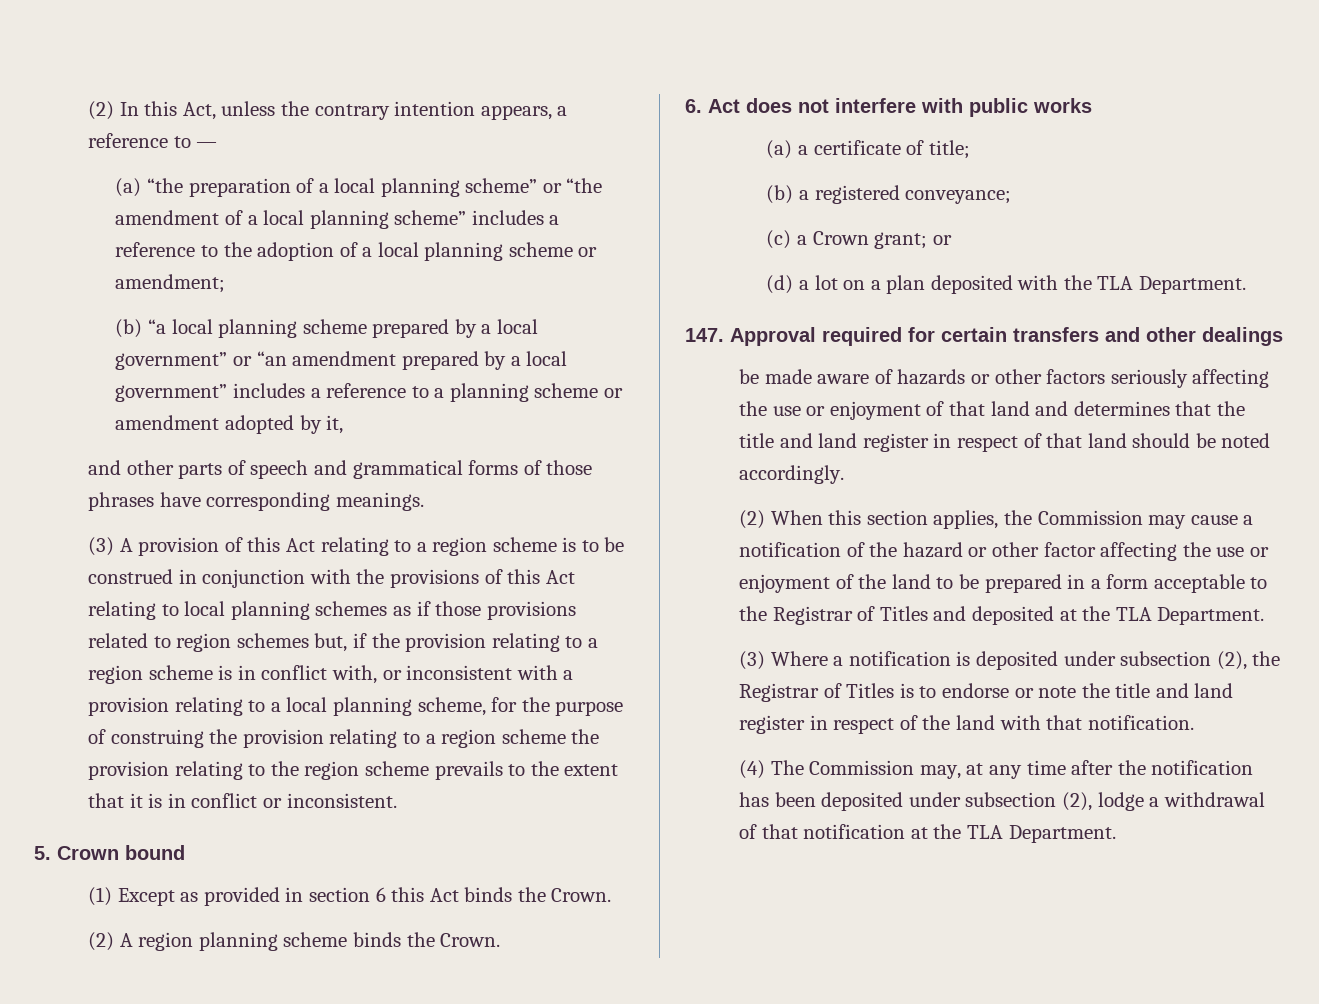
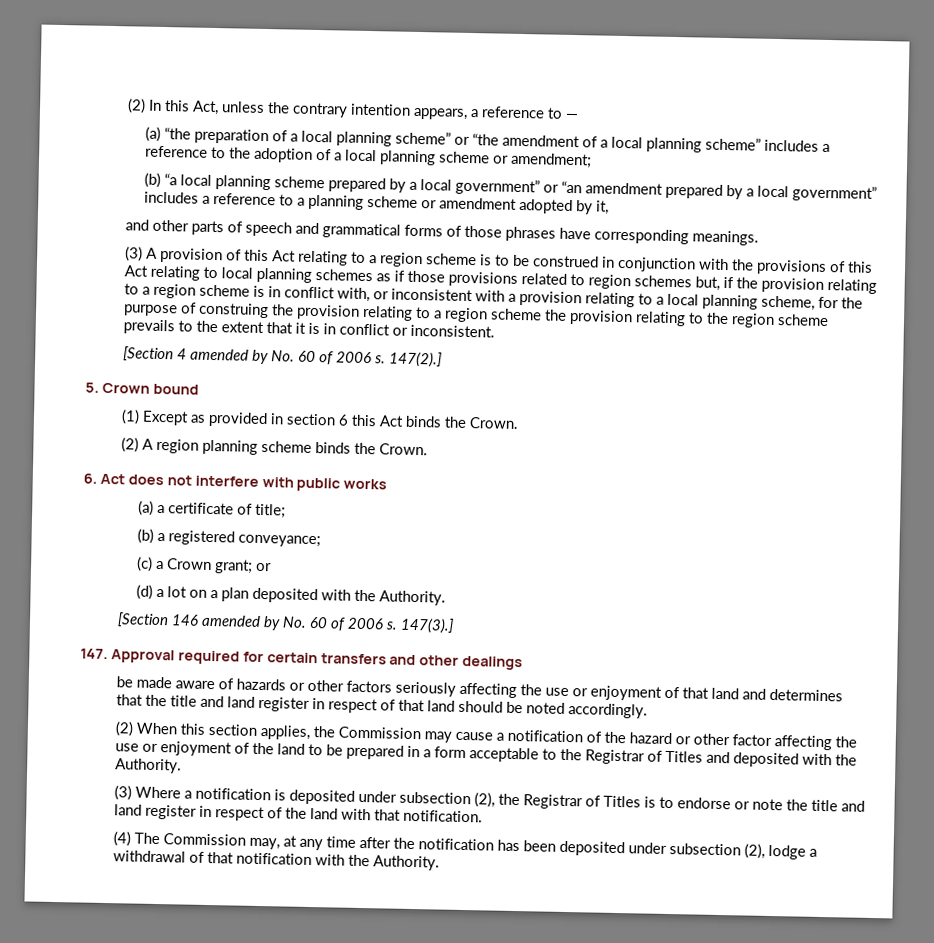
+ [Section 4 amended by No. 60 of 2006 s. 147(2).]
- (d) a lot on a plan deposited with the TLA Department.
+ (d) a lot on a plan deposited with the Authority.
+ [Section 146 amended by No. 60 of 2006 s. 147(3).]
- (2) When this section applies, the Commission may cause a notification of the hazard or other factor affecting the use or enjoyment of the land to be prepared in a form acceptable to the Registrar of Titles and deposited at the TLA Department.
+ (2) When this section applies, the Commission may cause a notification of the hazard or other factor affecting the use or enjoyment of the land to be prepared in a form acceptable to the Registrar of Titles and deposited with the Authority.
- (4) The Commission may, at any time after the notification has been deposited under subsection (2), lodge a withdrawal of that notification at the TLA Department.
+ (4) The Commission may, at any time after the notification has been deposited under subsection (2), lodge a withdrawal of that notification with the Authority.

